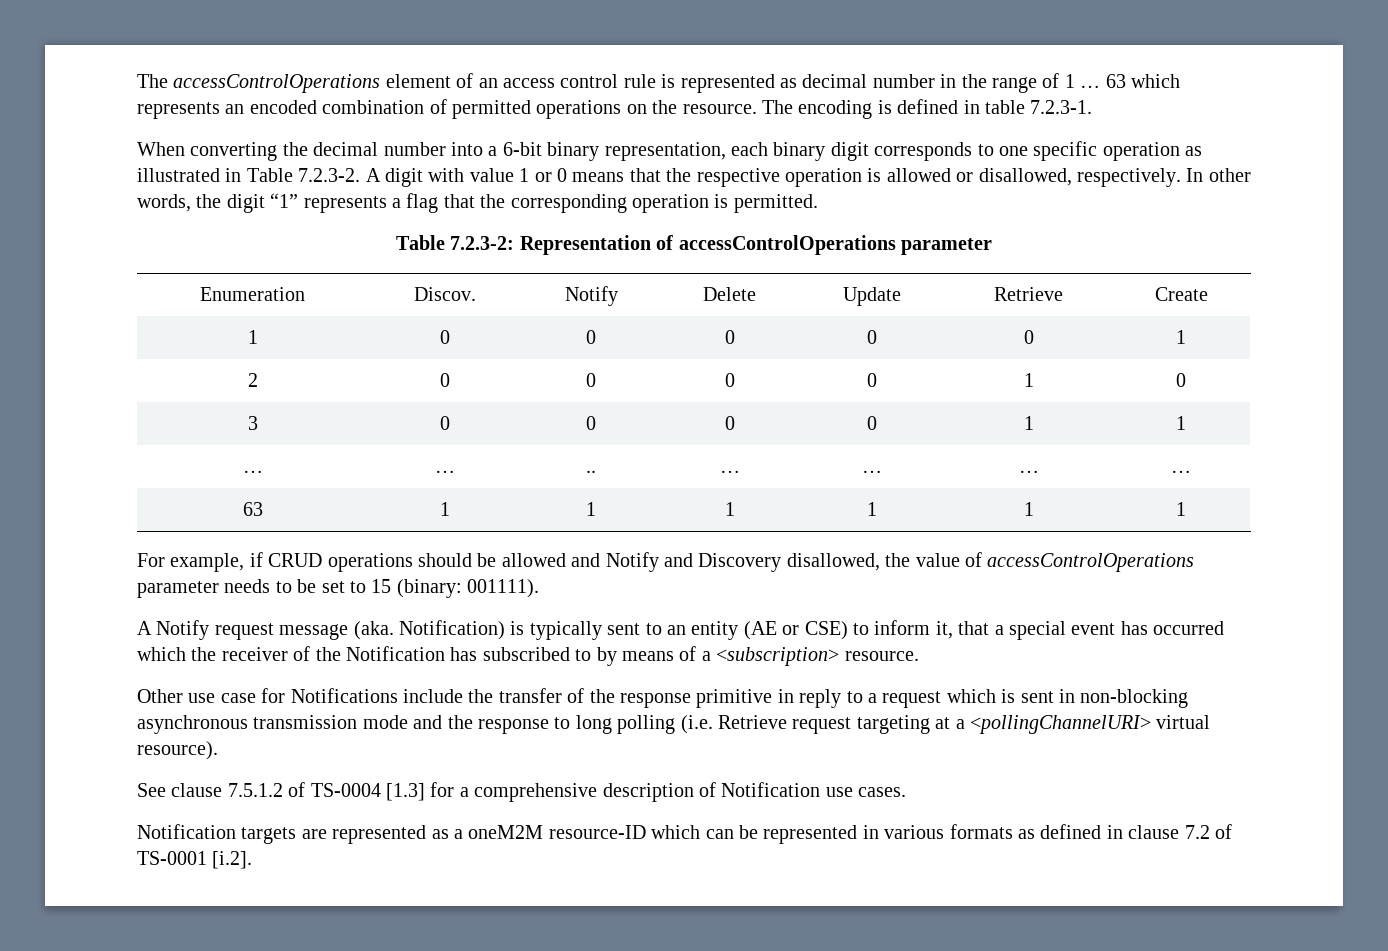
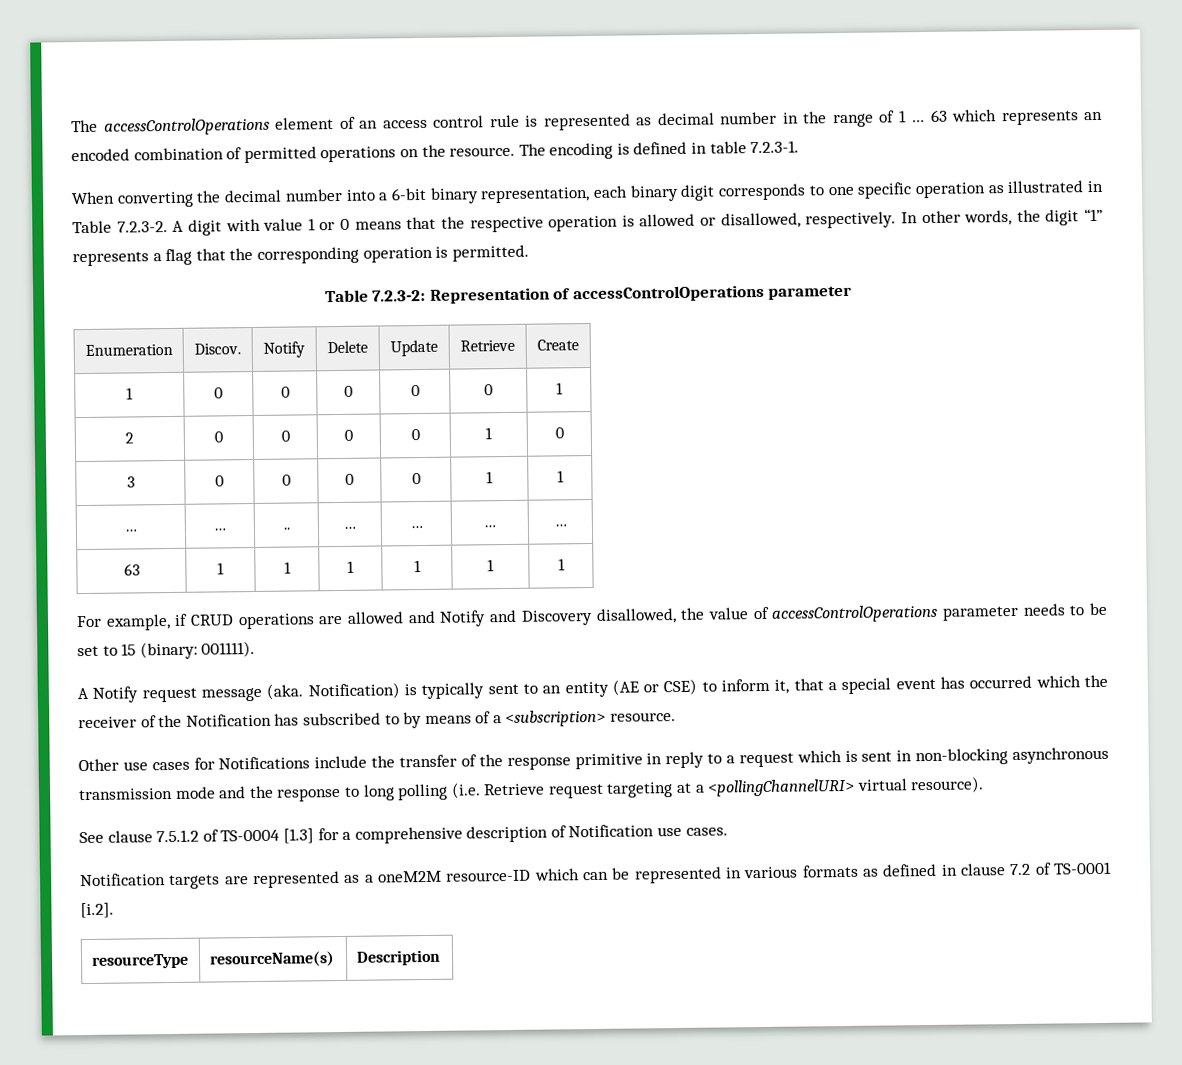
- For example, if CRUD operations should be allowed and Notify and Discovery disallowed, the value of accessControlOperations parameter needs to be set to 15 (binary: 001111).
+ For example, if CRUD operations are allowed and Notify and Discovery disallowed, the value of accessControlOperations parameter needs to be set to 15 (binary: 001111).
- Other use case for Notifications include the transfer of the response primitive in reply to a request which is sent in non-blocking asynchronous transmission mode and the response to long polling (i.e. Retrieve request targeting at a <pollingChannelURI> virtual resource).
+ Other use cases for Notifications include the transfer of the response primitive in reply to a request which is sent in non-blocking asynchronous transmission mode and the response to long polling (i.e. Retrieve request targeting at a <pollingChannelURI> virtual resource).
+ resourceType | resourceName(s) | Description

